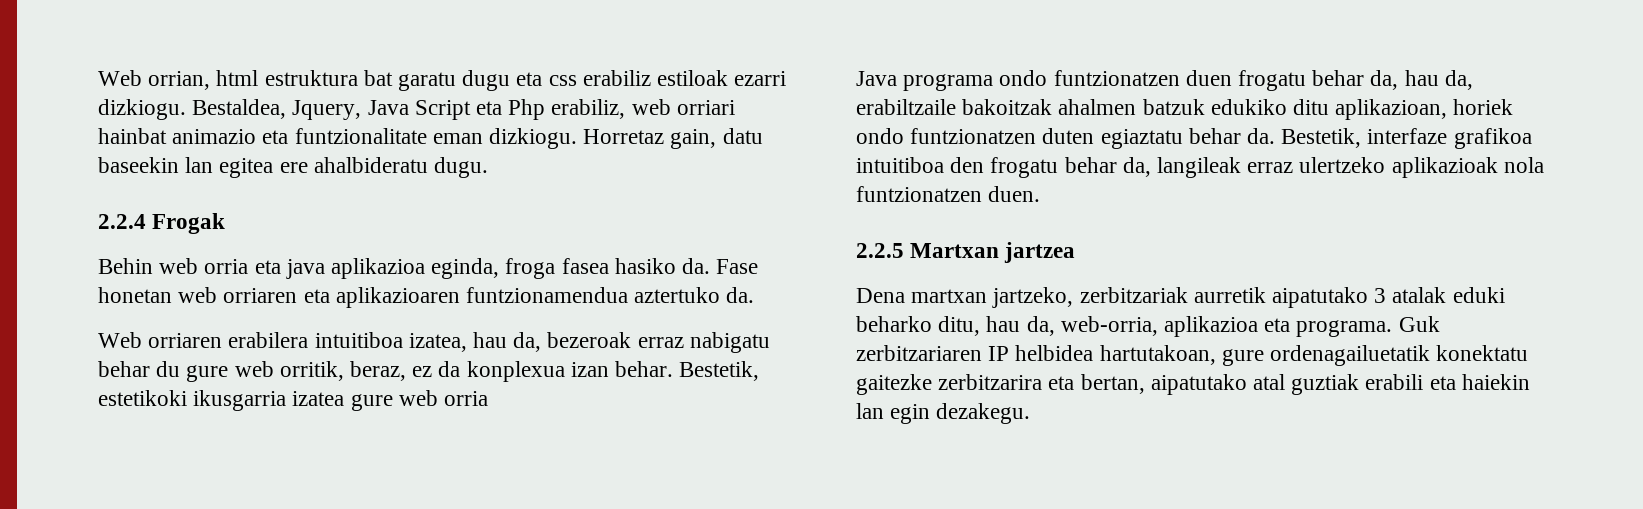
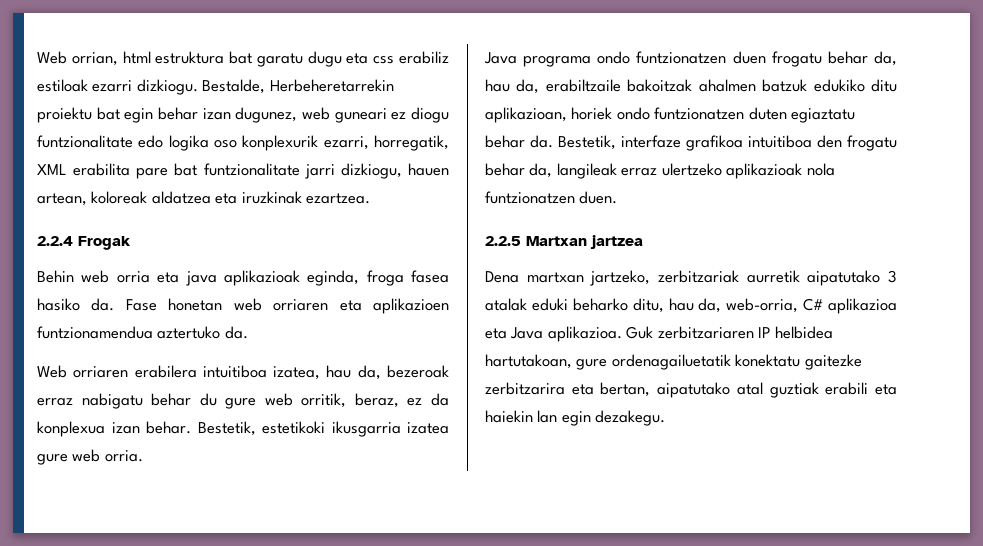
- Bestaldea, Jquery, Java Script eta Php erabiliz, web orriari hainbat animazio eta funtzionalitate eman dizkiogu. Horretaz gain, datu baseekin lan egitea ere ahalbideratu dugu.
+ Bestalde, Herbeheretarrekin proiektu bat egin behar izan dugunez, web guneari ez diogu funtzionalitate edo logika oso konplexurik ezarri, horregatik, XML erabilita pare bat funtzionalitate jarri dizkiogu, hauen artean, koloreak aldatzea eta iruzkinak ezartzea.
- Behin web orria eta java aplikazioa eginda, froga fasea hasiko da.
+ Behin web orria eta java aplikazioak eginda, froga fasea hasiko da.
- Fase honetan web orriaren eta aplikazioaren funtzionamendua aztertuko da.
+ Fase honetan web orriaren eta aplikazioen funtzionamendua aztertuko da.
- Bestetik, estetikoki ikusgarria izatea gure web orria
+ Bestetik, estetikoki ikusgarria izatea gure web orria.
- Dena martxan jartzeko, zerbitzariak aurretik aipatutako 3 atalak eduki beharko ditu, hau da, web-orria, aplikazioa eta programa.
+ Dena martxan jartzeko, zerbitzariak aurretik aipatutako 3 atalak eduki beharko ditu, hau da, web-orria, C# aplikazioa eta Java aplikazioa.

